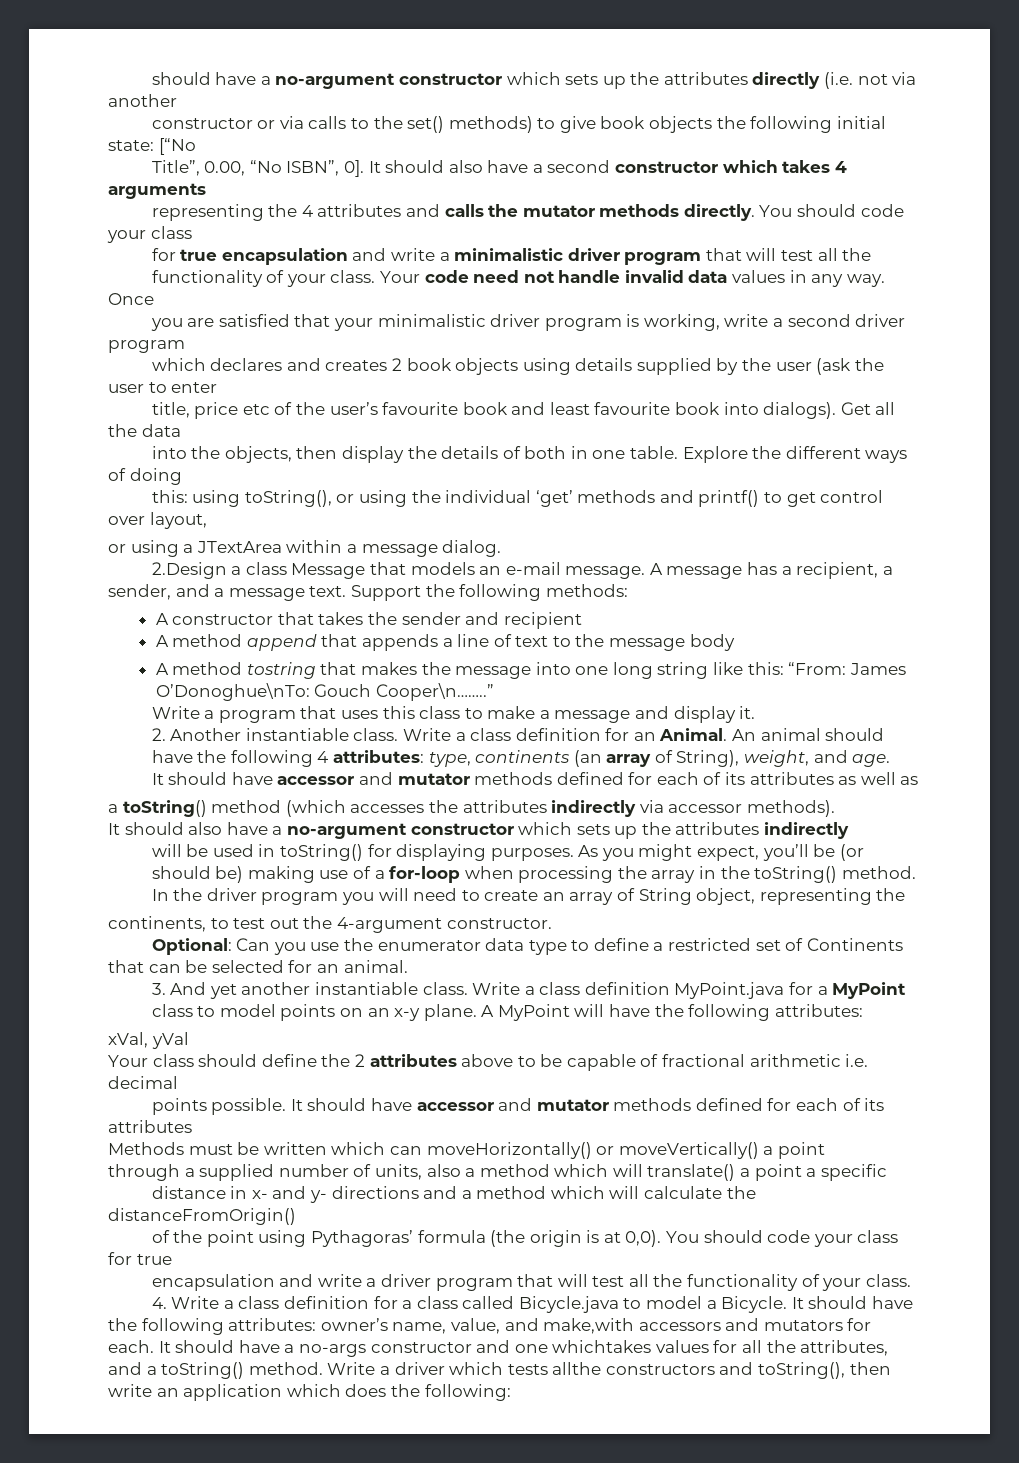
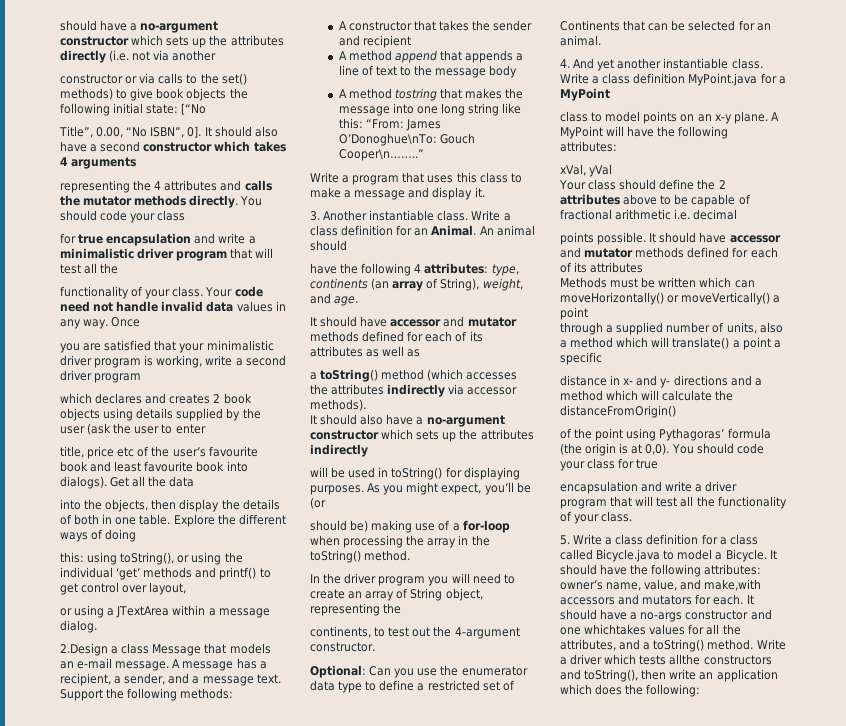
- 2. Another instantiable class.
+ 3. Another instantiable class.
- 3. And yet another instantiable class.
+ 4. And yet another instantiable class.
- 4. Write a class definition for a class called Bicycle.java to model a Bicycle.
+ 5. Write a class definition for a class called Bicycle.java to model a Bicycle.

